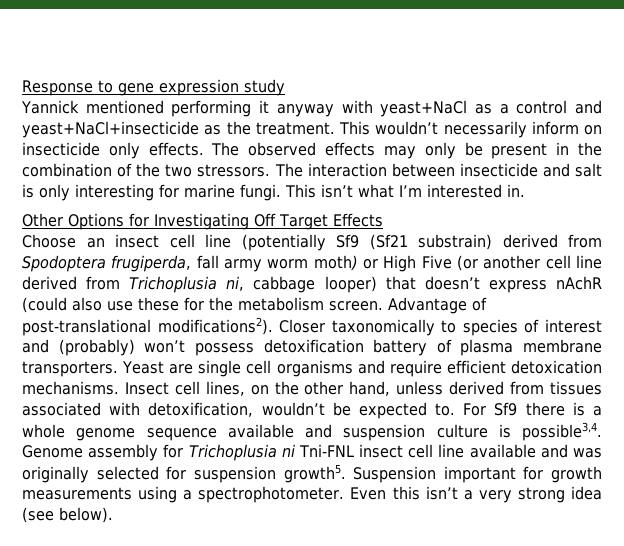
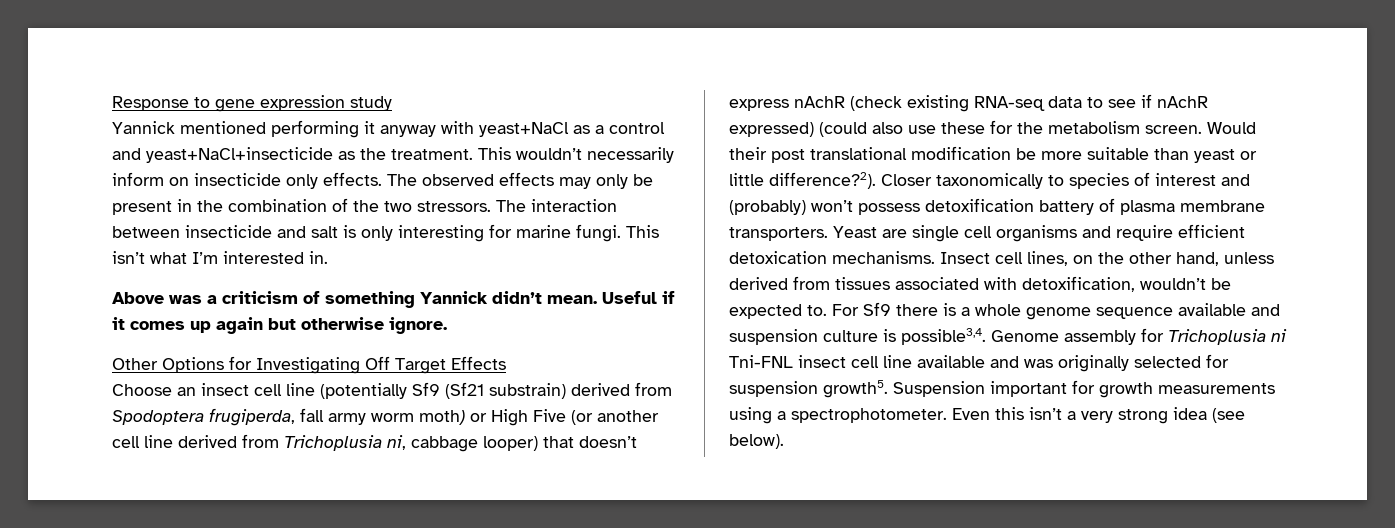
+ Above was a criticism of something Yannick didn’t mean. Useful if it comes up again but otherwise ignore.
- Choose an insect cell line (potentially Sf9 (Sf21 substrain) derived from Spodoptera frugiperda, fall army worm moth) or High Five (or another cell line derived from Trichoplusia ni, cabbage looper) that doesn’t express nAchR (could also use these for the metabolism screen.
+ Choose an insect cell line (potentially Sf9 (Sf21 substrain) derived from Spodoptera frugiperda, fall army worm moth) or High Five (or another cell line derived from Trichoplusia ni, cabbage looper) that doesn’t express nAchR (check existing RNA-seq data to see if nAchR expressed) (could also use these for the metabolism screen.
- Advantage of post-translational modifications2).
+ Would their post translational modification be more suitable than yeast or little difference?2).

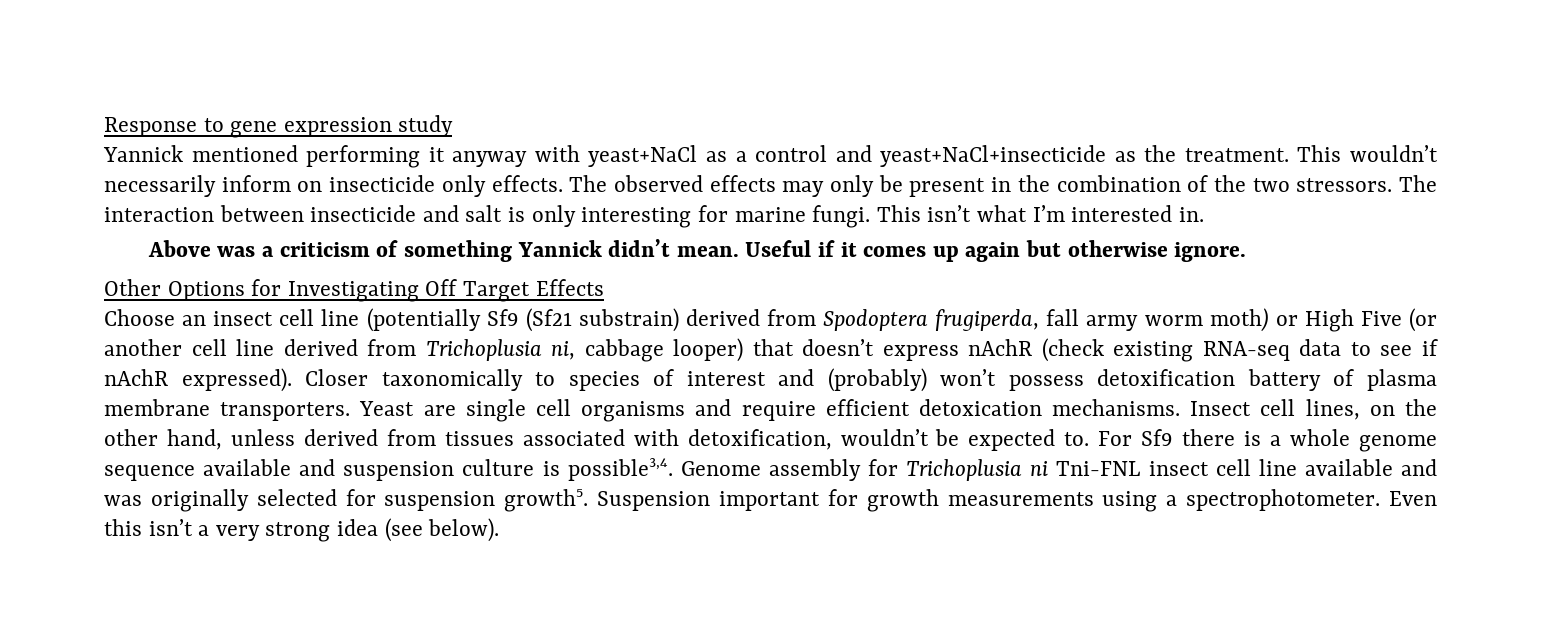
- Choose an insect cell line (potentially Sf9 (Sf21 substrain) derived from Spodoptera frugiperda, fall army worm moth) or High Five (or another cell line derived from Trichoplusia ni, cabbage looper) that doesn’t express nAchR (check existing RNA-seq data to see if nAchR expressed) (could also use these for the metabolism screen. Would their post translational modification be more suitable than yeast or little difference?2).
+ Choose an insect cell line (potentially Sf9 (Sf21 substrain) derived from Spodoptera frugiperda, fall army worm moth) or High Five (or another cell line derived from Trichoplusia ni, cabbage looper) that doesn’t express nAchR (check existing RNA-seq data to see if nAchR expressed).

